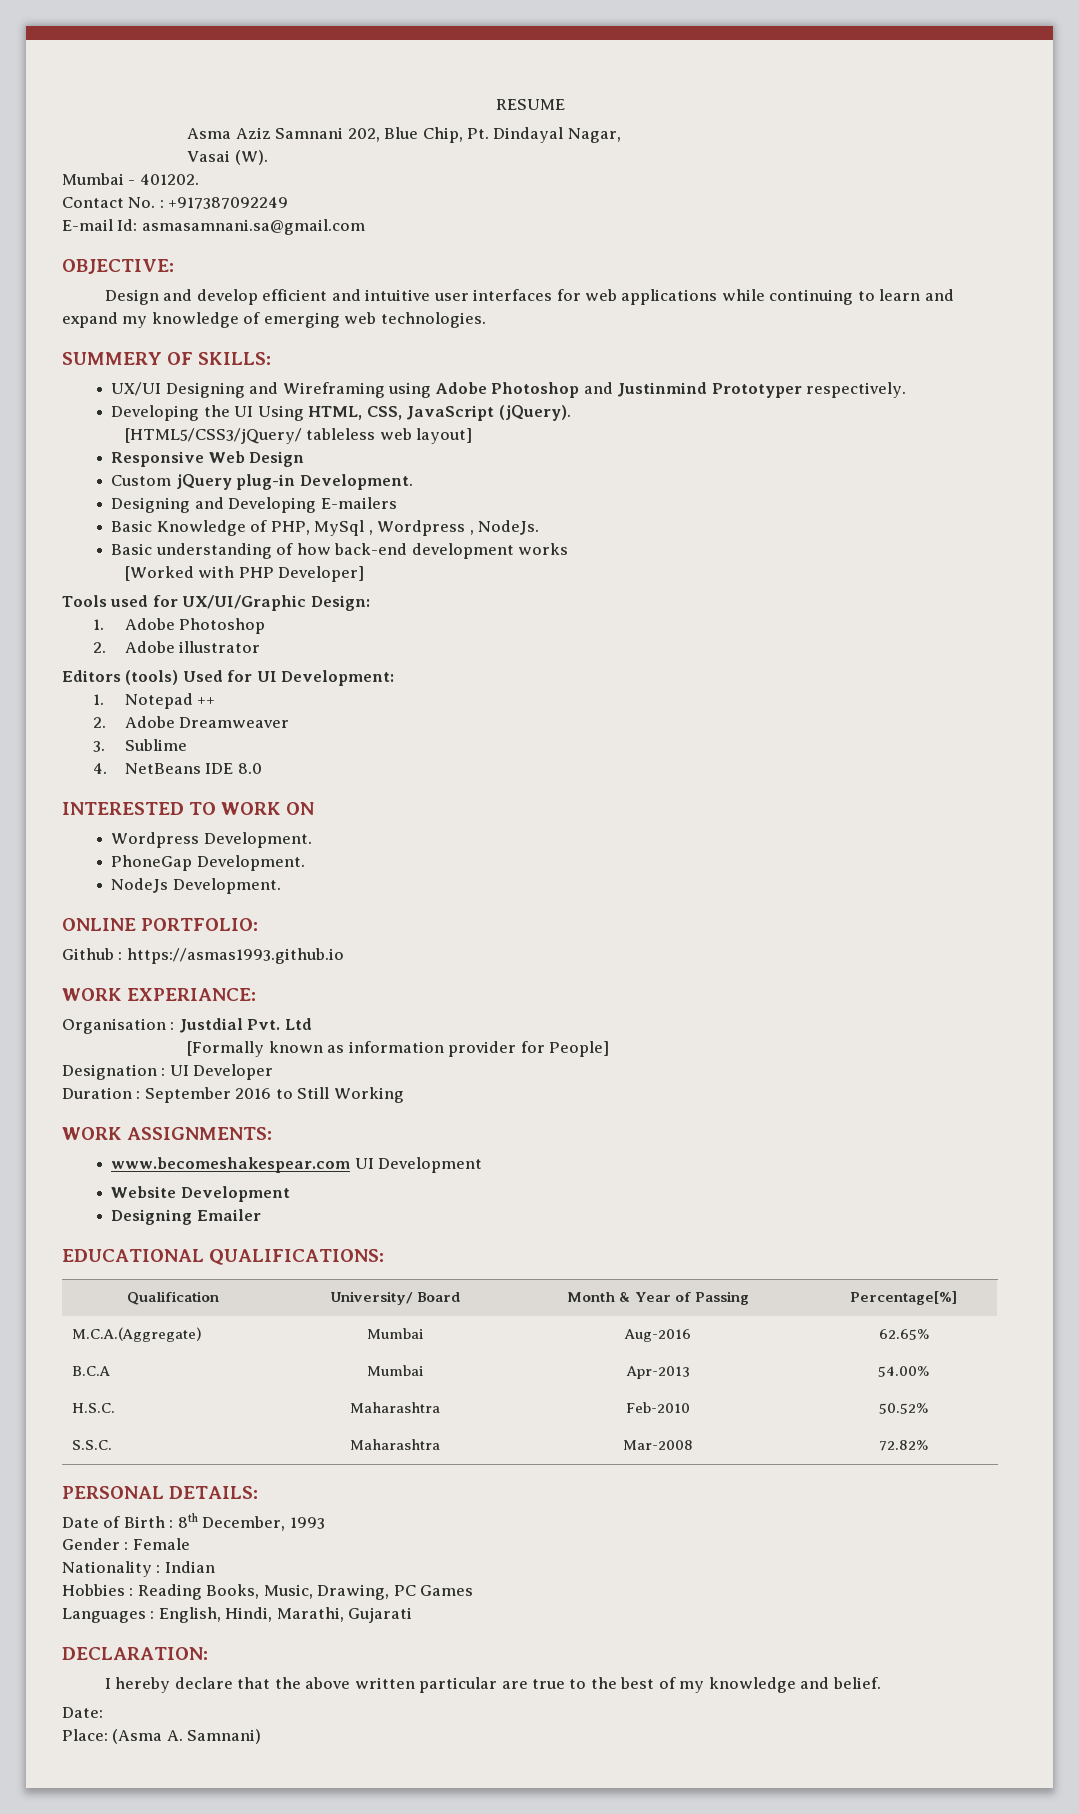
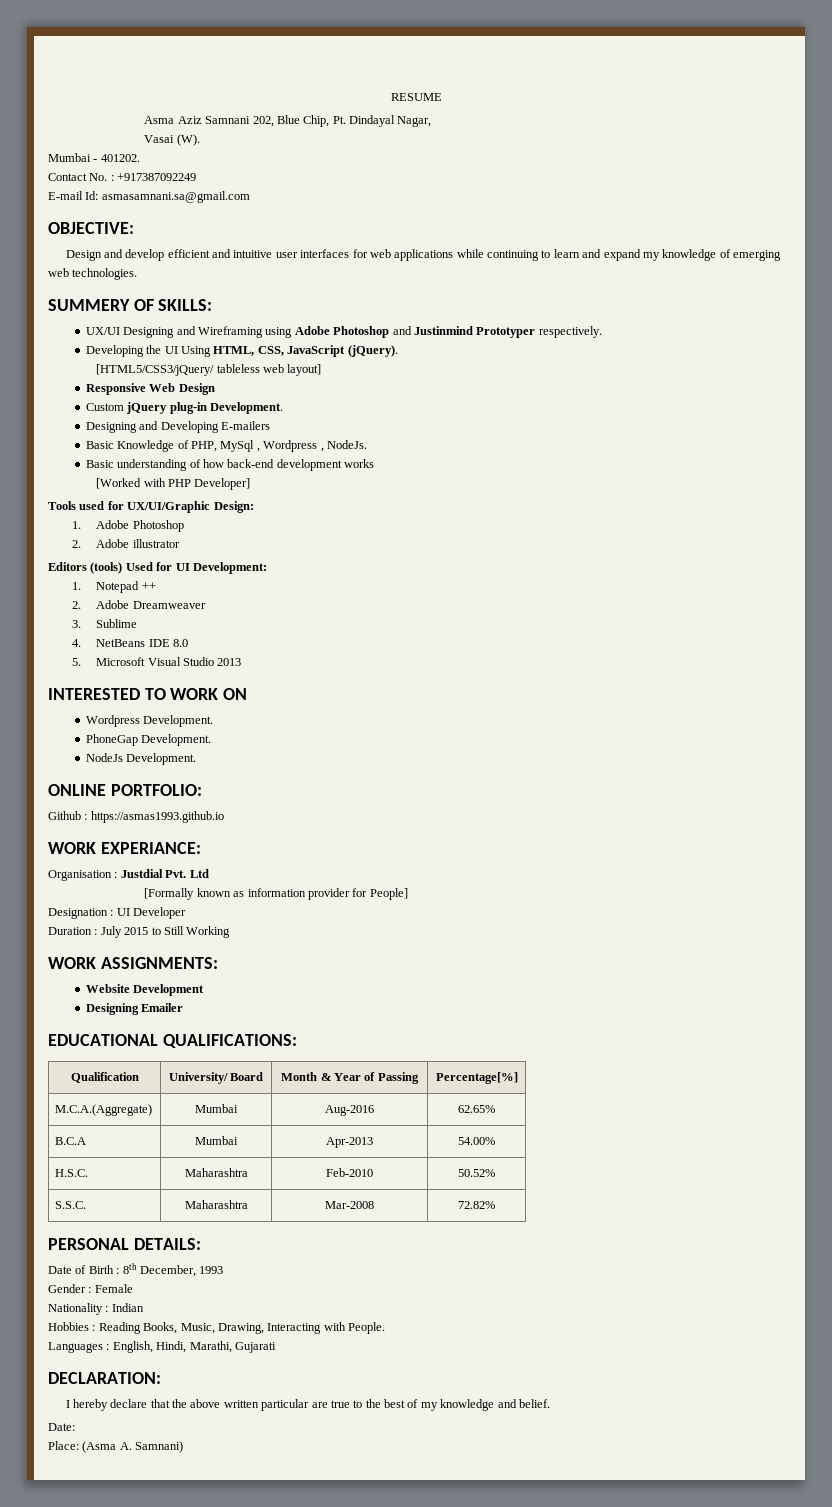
+ 5. Microsoft Visual Studio 2013
- Duration : September 2016 to Still Working
+ Duration : July 2015 to Still Working
- www.becomeshakespear.com UI Development
- Hobbies : Reading Books, Music, Drawing, PC Games
+ Hobbies : Reading Books, Music, Drawing, Interacting with People.

